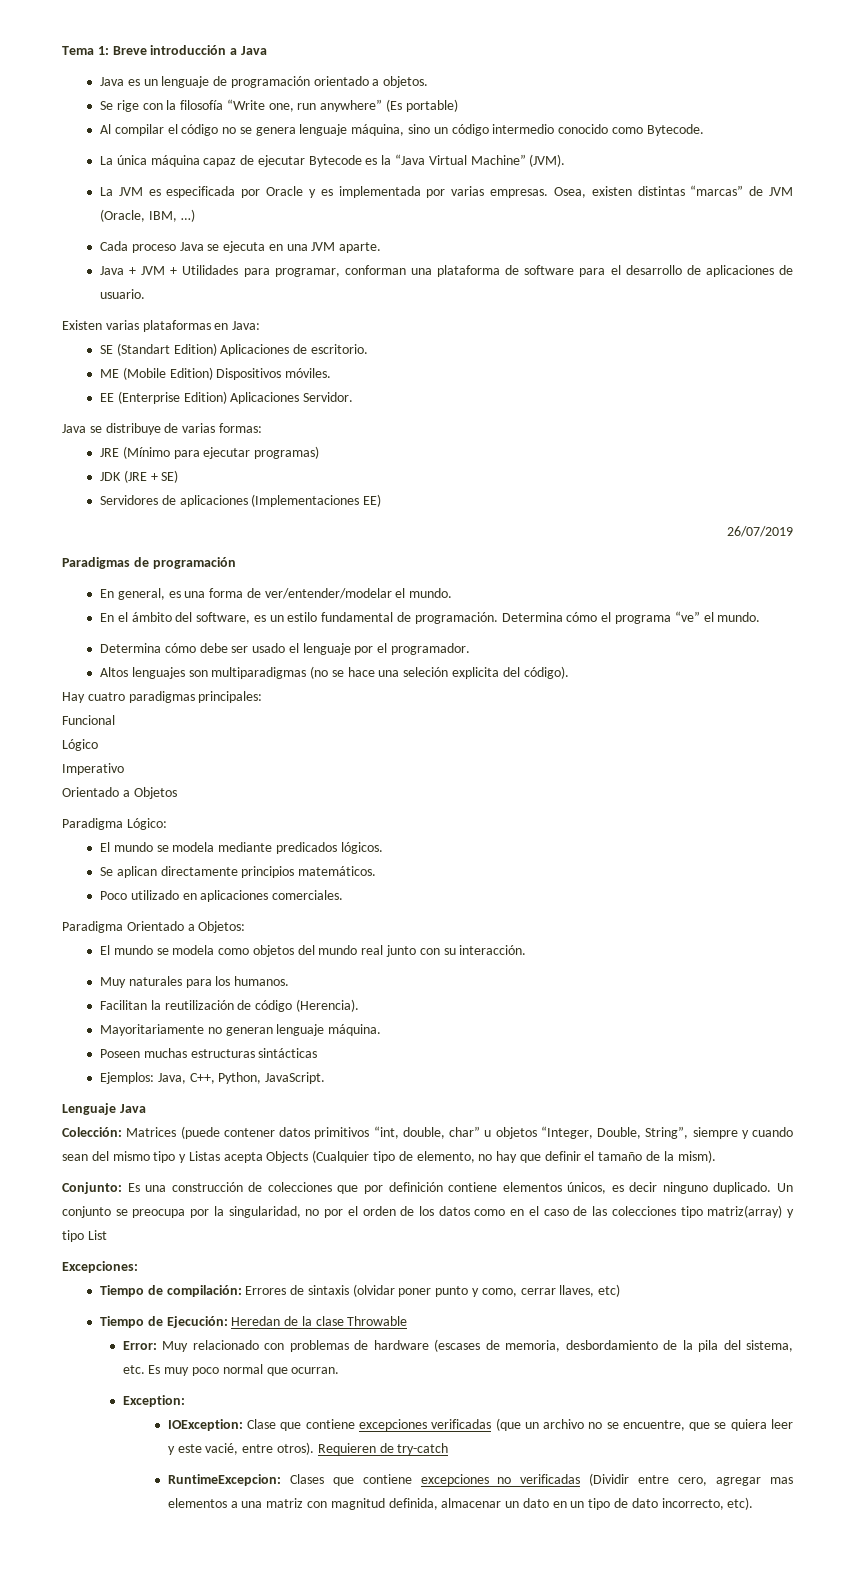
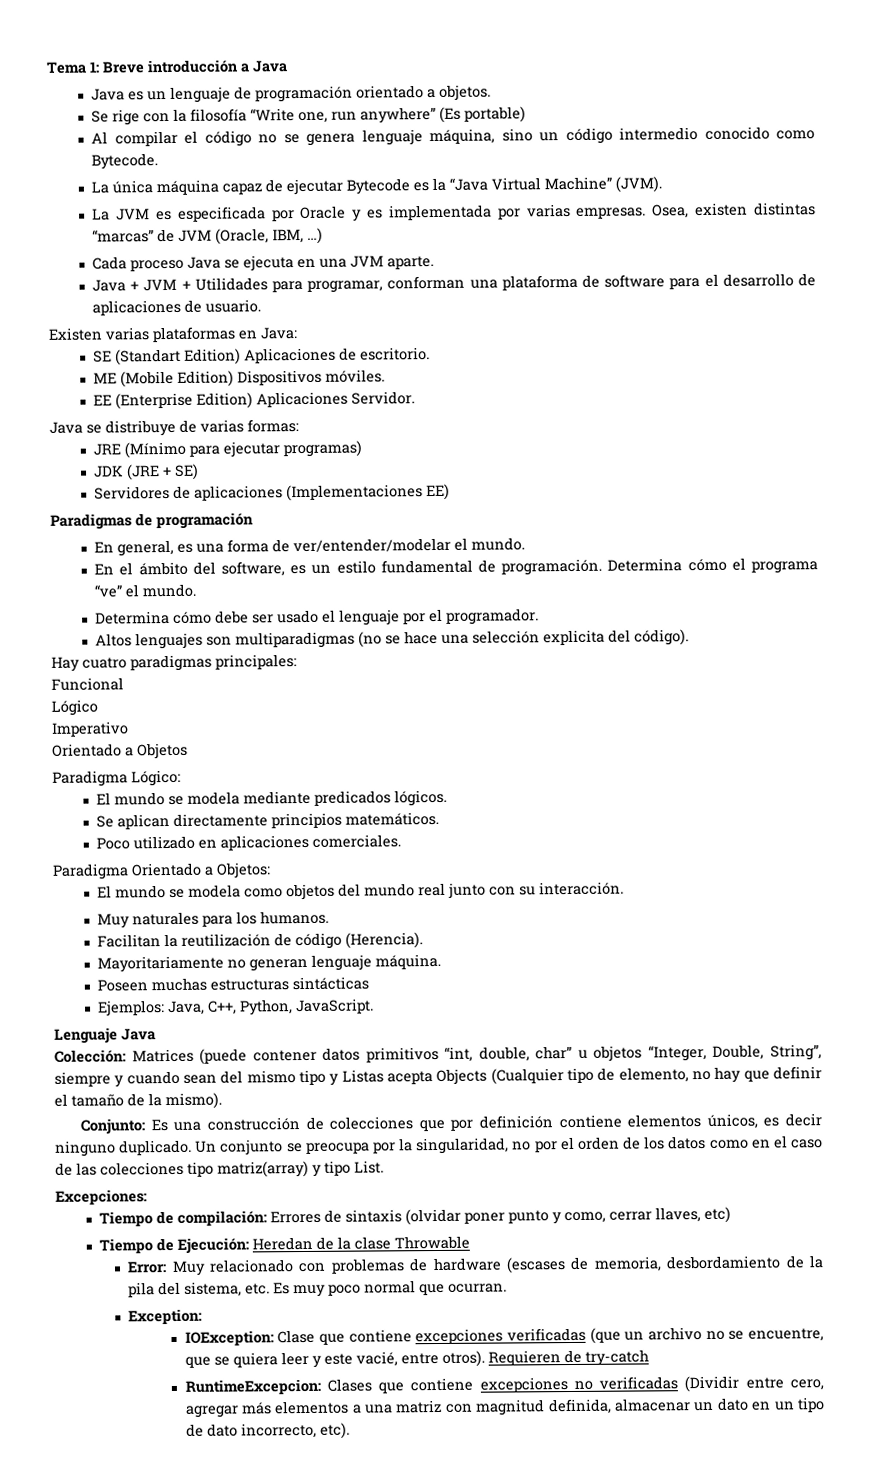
- 26/07/2019
- Altos lenguajes son multiparadigmas (no se hace una seleción explicita del código).
+ Altos lenguajes son multiparadigmas (no se hace una selección explicita del código).
- Colección: Matrices (puede contener datos primitivos “int, double, char” u objetos “Integer, Double, String”, siempre y cuando sean del mismo tipo y Listas acepta Objects (Cualquier tipo de elemento, no hay que definir el tamaño de la mism).
+ Colección: Matrices (puede contener datos primitivos “int, double, char” u objetos “Integer, Double, String”, siempre y cuando sean del mismo tipo y Listas acepta Objects (Cualquier tipo de elemento, no hay que definir el tamaño de la mismo).
- Un conjunto se preocupa por la singularidad, no por el orden de los datos como en el caso de las colecciones tipo matriz(array) y tipo List
+ Un conjunto se preocupa por la singularidad, no por el orden de los datos como en el caso de las colecciones tipo matriz(array) y tipo List.
- RuntimeExcepcion: Clases que contiene excepciones no verificadas (Dividir entre cero, agregar mas elementos a una matriz con magnitud definida, almacenar un dato en un tipo de dato incorrecto, etc).
+ RuntimeExcepcion: Clases que contiene excepciones no verificadas (Dividir entre cero, agregar más elementos a una matriz con magnitud definida, almacenar un dato en un tipo de dato incorrecto, etc).

